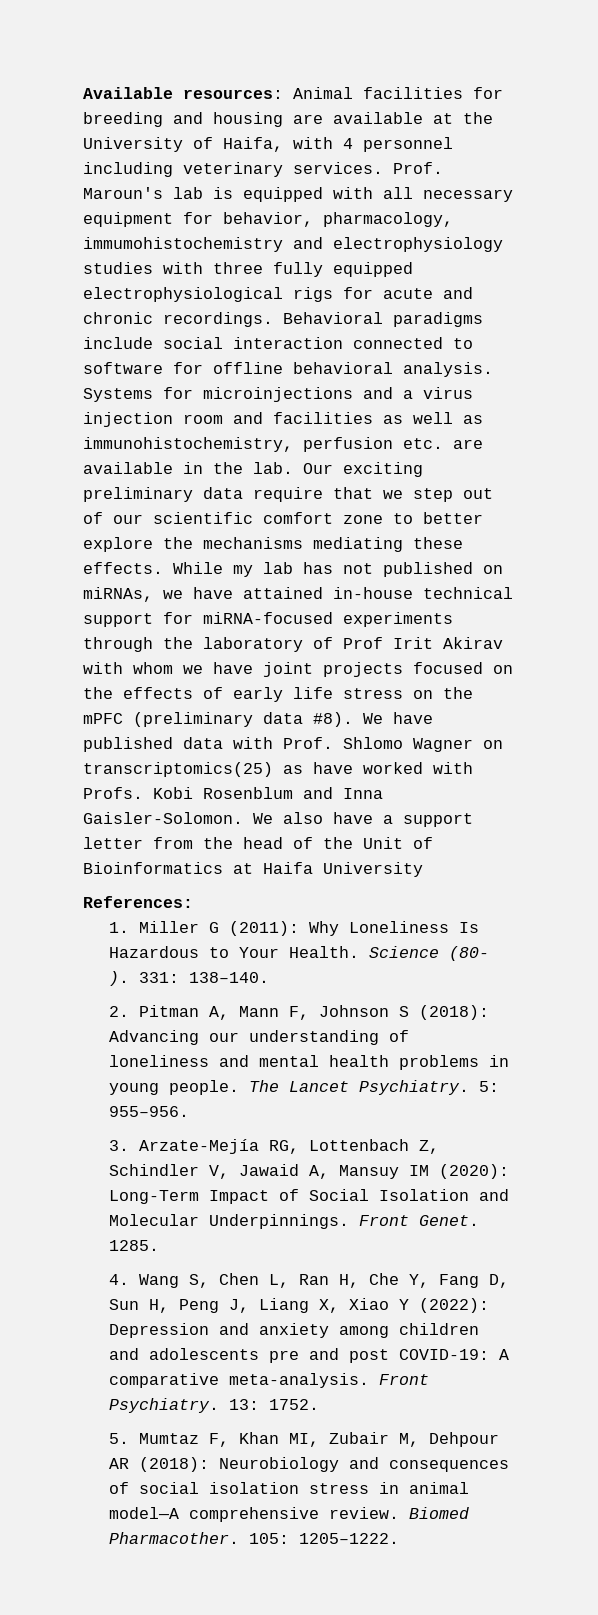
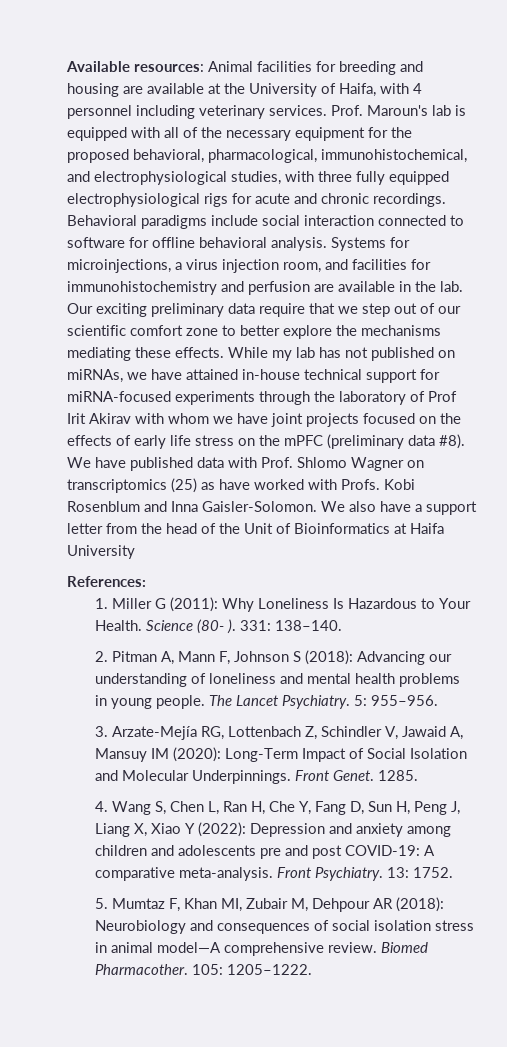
- Prof. Maroun's lab is equipped with all necessary equipment for behavior, pharmacology, immumohistochemistry and electrophysiology studies with three fully equipped electrophysiological rigs for acute and chronic recordings.
+ Prof. Maroun's lab is equipped with all of the necessary equipment for the proposed behavioral, pharmacological, immunohistochemical, and electrophysiological studies, with three fully equipped electrophysiological rigs for acute and chronic recordings.
- Systems for microinjections and a virus injection room and facilities as well as immunohistochemistry, perfusion etc. are available in the lab.
+ Systems for microinjections, a virus injection room, and facilities for immunohistochemistry and perfusion are available in the lab.
- We have published data with Prof. Shlomo Wagner on transcriptomics(25) as have worked with Profs.
+ We have published data with Prof. Shlomo Wagner on transcriptomics (25) as have worked with Profs.

